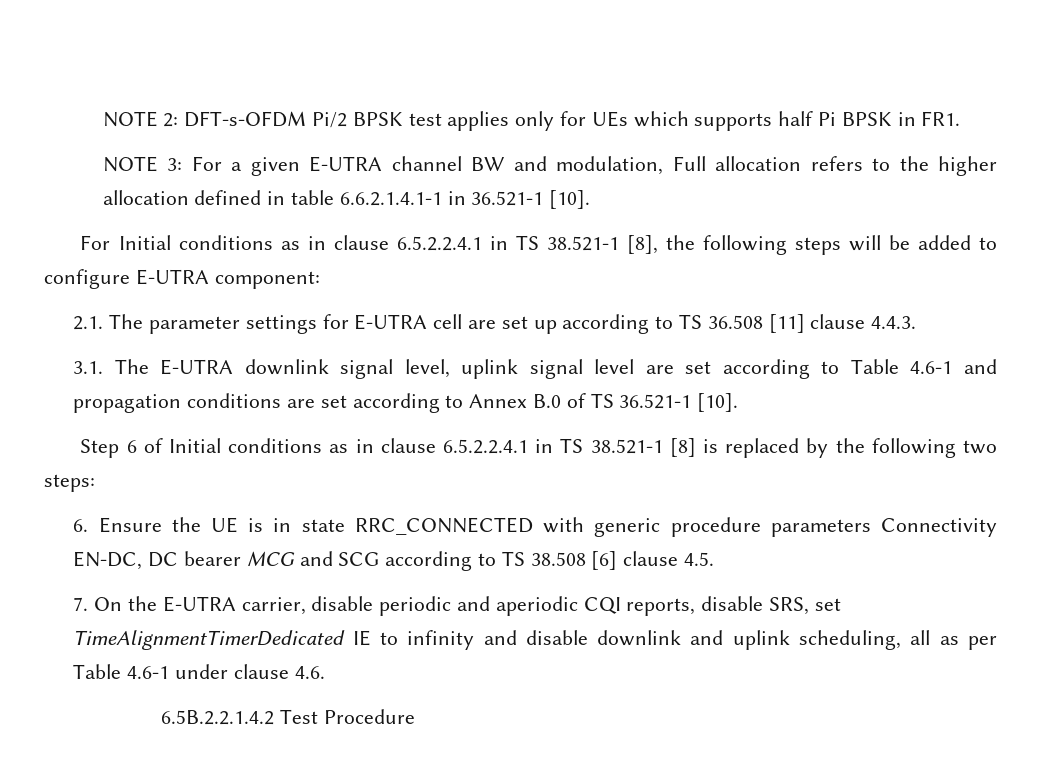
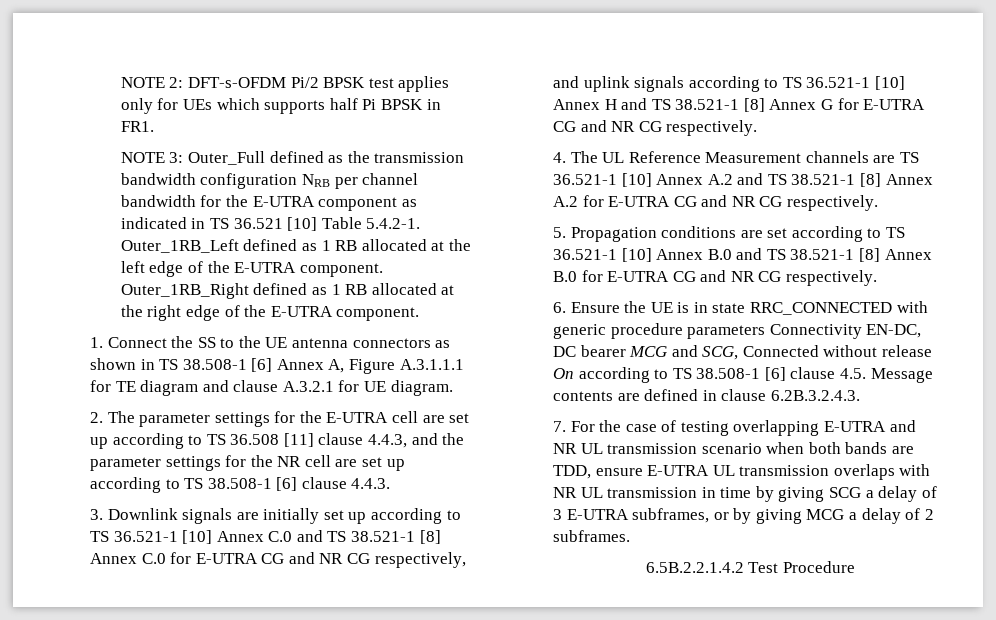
- NOTE 3: For a given E-UTRA channel BW and modulation, Full allocation refers to the higher allocation defined in table 6.6.2.1.4.1-1 in 36.521-1 [10].
- For Initial conditions as in clause 6.5.2.2.4.1 in TS 38.521-1 [8], the following steps will be added to configure E-UTRA component:
- 2.1. The parameter settings for E-UTRA cell are set up according to TS 36.508 [11] clause 4.4.3.
- 3.1. The E-UTRA downlink signal level, uplink signal level are set according to Table 4.6-1 and propagation conditions are set according to Annex B.0 of TS 36.521-1 [10].
- Step 6 of Initial conditions as in clause 6.5.2.2.4.1 in TS 38.521-1 [8] is replaced by the following two steps:
+ NOTE 3: Outer_Full defined as the transmission bandwidth configuration NRB per channel bandwidth for the E-UTRA component as indicated in TS 36.521 [10] Table 5.4.2-1. Outer_1RB_Left defined as 1 RB allocated at the left edge of the E-UTRA component. Outer_1RB_Right defined as 1 RB allocated at the right edge of the E-UTRA component.
+ 1. Connect the SS to the UE antenna connectors as shown in TS 38.508-1 [6] Annex A, Figure A.3.1.1.1 for TE diagram and clause A.3.2.1 for UE diagram.
+ 2. The parameter settings for the E-UTRA cell are set up according to TS 36.508 [11] clause 4.4.3, and the parameter settings for the NR cell are set up according to TS 38.508-1 [6] clause 4.4.3.
+ 3. Downlink signals are initially set up according to TS 36.521-1 [10] Annex C.0 and TS 38.521-1 [8] Annex C.0 for E-UTRA CG and NR CG respectively, and uplink signals according to TS 36.521-1 [10] Annex H and TS 38.521-1 [8] Annex G for E-UTRA CG and NR CG respectively.
+ 4. The UL Reference Measurement channels are TS 36.521-1 [10] Annex A.2 and TS 38.521-1 [8] Annex A.2 for E-UTRA CG and NR CG respectively.
+ 5. Propagation conditions are set according to TS 36.521-1 [10] Annex B.0 and TS 38.521-1 [8] Annex B.0 for E-UTRA CG and NR CG respectively.
- 6. Ensure the UE is in state RRC_CONNECTED with generic procedure parameters Connectivity EN-DC, DC bearer MCG and SCG according to TS 38.508 [6] clause 4.5.
- 7. On the E-UTRA carrier, disable periodic and aperiodic CQI reports, disable SRS, set TimeAlignmentTimerDedicated IE to infinity and disable downlink and uplink scheduling, all as per Table 4.6-1 under clause 4.6.
+ 6. Ensure the UE is in state RRC_CONNECTED with generic procedure parameters Connectivity EN-DC, DC bearer MCG and SCG, Connected without release On according to TS 38.508-1 [6] clause 4.5. Message contents are defined in clause 6.2B.3.2.4.3.
+ 7. For the case of testing overlapping E-UTRA and NR UL transmission scenario when both bands are TDD, ensure E-UTRA UL transmission overlaps with NR UL transmission in time by giving SCG a delay of 3 E-UTRA subframes, or by giving MCG a delay of 2 subframes.

